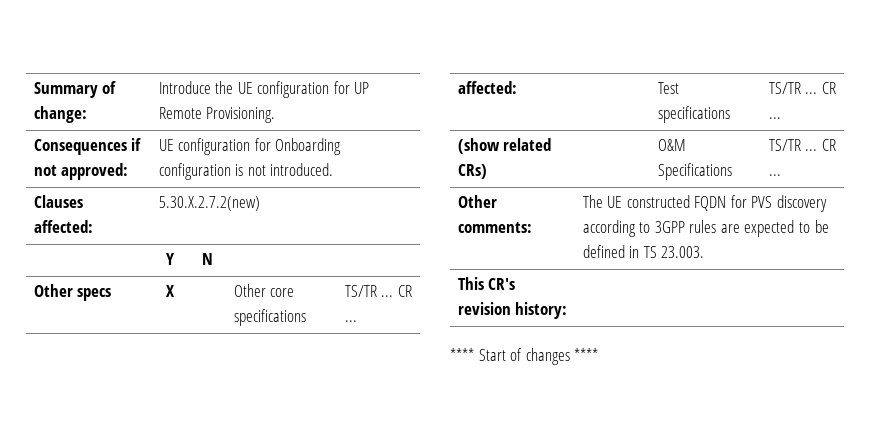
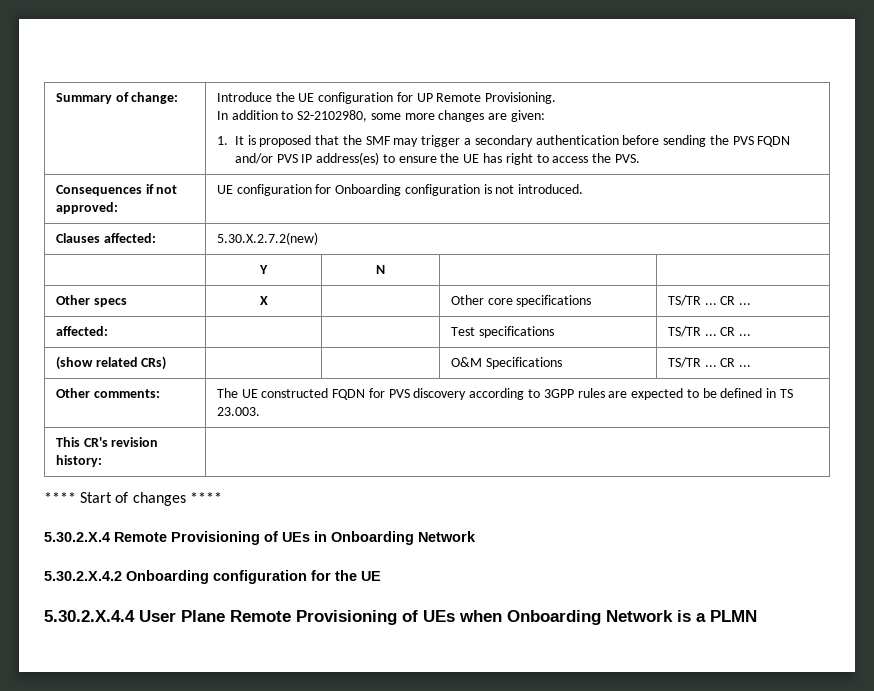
+ In addition to S2-2102980, some more changes are given:
+ 1. It is proposed that the SMF may trigger a secondary authentication before sending the PVS FQDN and/or PVS IP address(es) to ensure the UE has right to access the PVS.
+ 5.30.2.X.4 Remote Provisioning of UEs in Onboarding Network
+ 5.30.2.X.4.2 Onboarding configuration for the UE
+ 5.30.2.X.4.4 User Plane Remote Provisioning of UEs when Onboarding Network is a PLMN

